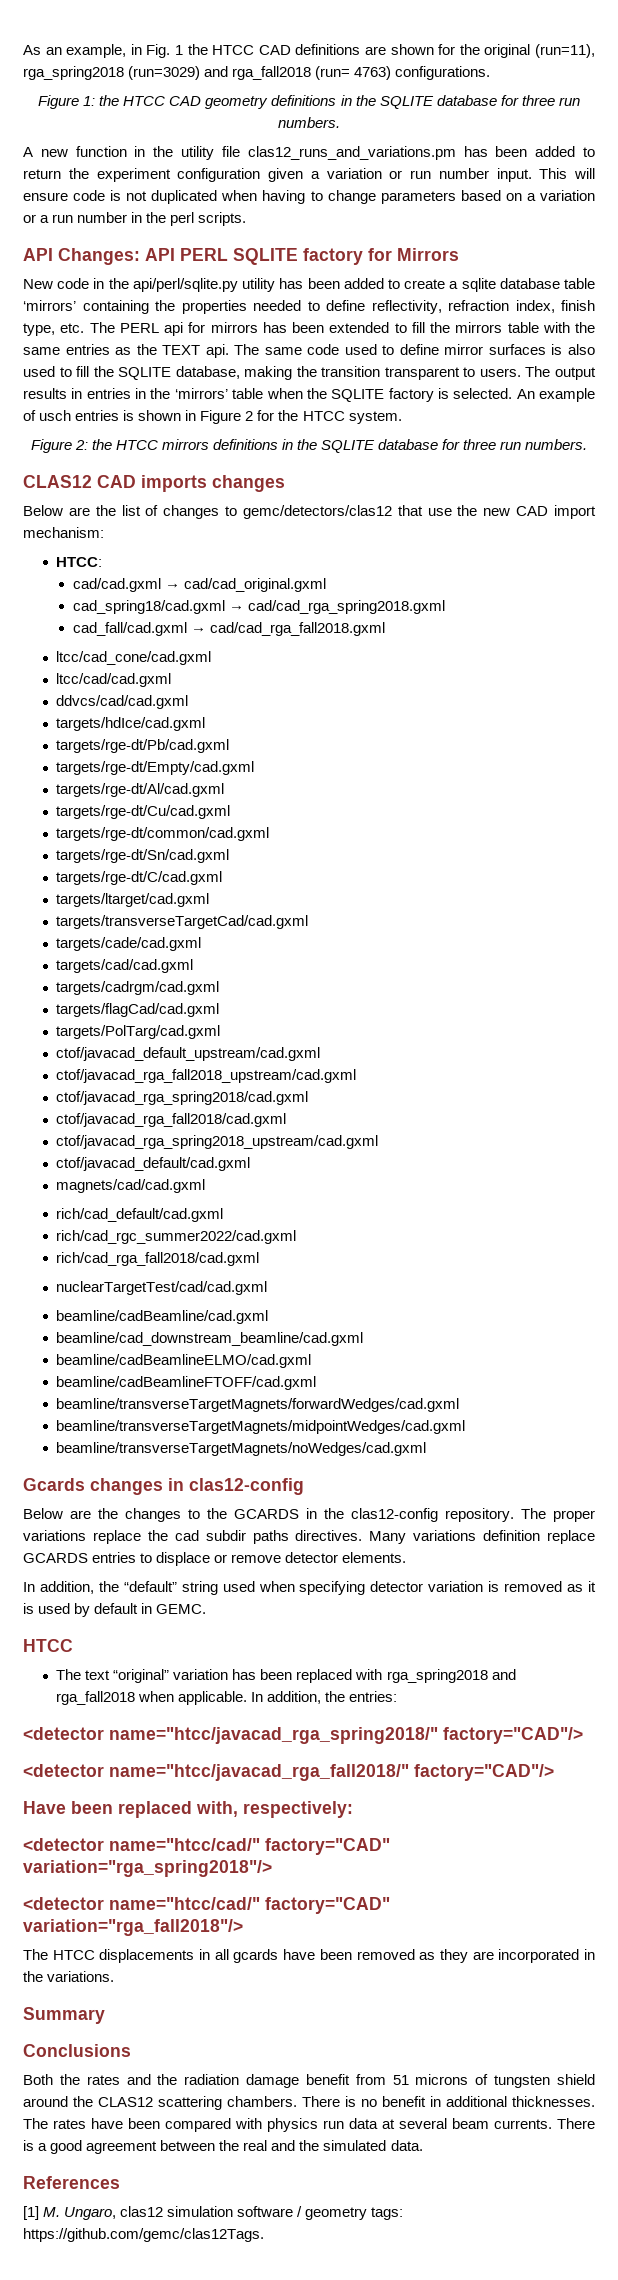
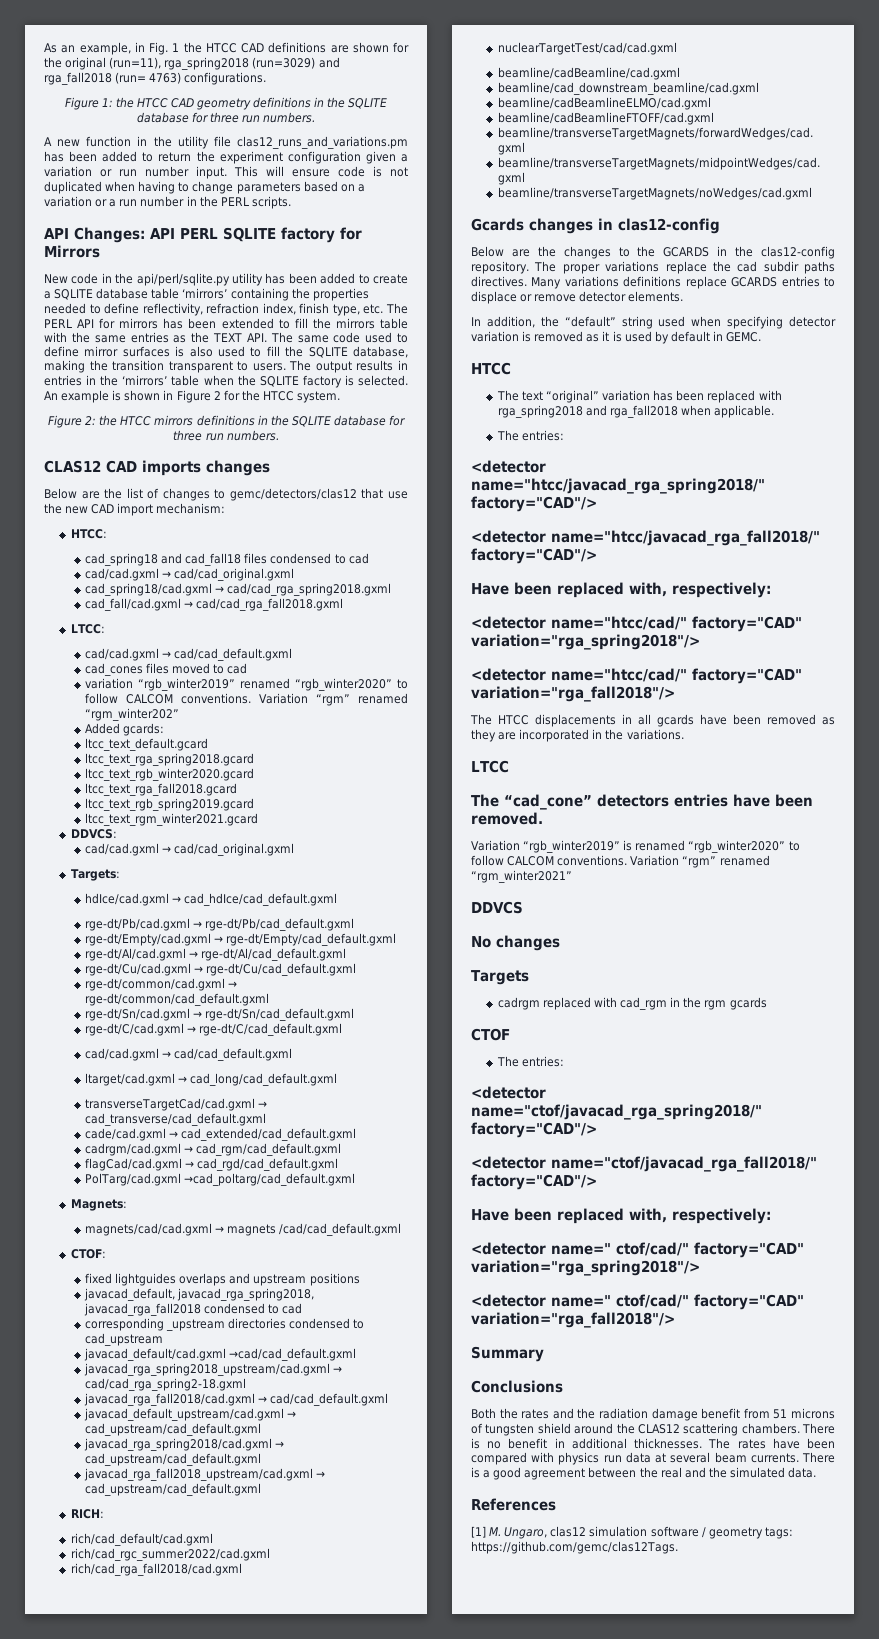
- This will ensure code is not duplicated when having to change parameters based on a variation or a run number in the perl scripts.
+ This will ensure code is not duplicated when having to change parameters based on a variation or a run number in the PERL scripts.
- New code in the api/perl/sqlite.py utility has been added to create a sqlite database table ‘mirrors’ containing the properties needed to define reflectivity, refraction index, finish type, etc. The PERL api for mirrors has been extended to fill the mirrors table with the same entries as the TEXT api. The same code used to define mirror surfaces is also used to fill the SQLITE database, making the transition transparent to users.
+ New code in the api/perl/sqlite.py utility has been added to create a SQLITE database table ‘mirrors’ containing the properties needed to define reflectivity, refraction index, finish type, etc. The PERL API for mirrors has been extended to fill the mirrors table with the same entries as the TEXT API. The same code used to define mirror surfaces is also used to fill the SQLITE database, making the transition transparent to users.
- An example of usch entries is shown in Figure 2 for the HTCC system.
+ An example is shown in Figure 2 for the HTCC system.
+ cad_spring18 and cad_fall18 files condensed to cad
- ltcc/cad_cone/cad.gxml
- ltcc/cad/cad.gxml
- ddvcs/cad/cad.gxml
- targets/hdIce/cad.gxml
- targets/rge-dt/Pb/cad.gxml
- targets/rge-dt/Empty/cad.gxml
- targets/rge-dt/Al/cad.gxml
- targets/rge-dt/Cu/cad.gxml
- targets/rge-dt/common/cad.gxml
- targets/rge-dt/Sn/cad.gxml
- targets/rge-dt/C/cad.gxml
- targets/ltarget/cad.gxml
- targets/transverseTargetCad/cad.gxml
- targets/cade/cad.gxml
- targets/cad/cad.gxml
- targets/cadrgm/cad.gxml
- targets/flagCad/cad.gxml
- targets/PolTarg/cad.gxml
- ctof/javacad_default_upstream/cad.gxml
- ctof/javacad_rga_fall2018_upstream/cad.gxml
- ctof/javacad_rga_spring2018/cad.gxml
- ctof/javacad_rga_fall2018/cad.gxml
- ctof/javacad_rga_spring2018_upstream/cad.gxml
- ctof/javacad_default/cad.gxml
- magnets/cad/cad.gxml
+ LTCC:
+ cad/cad.gxml → cad/cad_default.gxml
+ cad_cones files moved to cad
+ variation “rgb_winter2019” renamed “rgb_winter2020” to follow CALCOM conventions. Variation “rgm” renamed “rgm_winter202”
+ Added gcards:
+ ltcc_text_default.gcard
+ ltcc_text_rga_spring2018.gcard
+ ltcc_text_rgb_winter2020.gcard
+ ltcc_text_rga_fall2018.gcard
+ ltcc_text_rgb_spring2019.gcard
+ ltcc_text_rgm_winter2021.gcard
+ DDVCS:
+ cad/cad.gxml → cad/cad_original.gxml
+ Targets:
+ hdIce/cad.gxml → cad_hdIce/cad_default.gxml
+ rge-dt/Pb/cad.gxml → rge-dt/Pb/cad_default.gxml
+ rge-dt/Empty/cad.gxml → rge-dt/Empty/cad_default.gxml
+ rge-dt/Al/cad.gxml → rge-dt/Al/cad_default.gxml
+ rge-dt/Cu/cad.gxml → rge-dt/Cu/cad_default.gxml
+ rge-dt/common/cad.gxml → rge-dt/common/cad_default.gxml
+ rge-dt/Sn/cad.gxml → rge-dt/Sn/cad_default.gxml
+ rge-dt/C/cad.gxml → rge-dt/C/cad_default.gxml
+ cad/cad.gxml → cad/cad_default.gxml
+ ltarget/cad.gxml → cad_long/cad_default.gxml
+ transverseTargetCad/cad.gxml → cad_transverse/cad_default.gxml
+ cade/cad.gxml → cad_extended/cad_default.gxml
+ cadrgm/cad.gxml → cad_rgm/cad_default.gxml
+ flagCad/cad.gxml → cad_rgd/cad_default.gxml
+ PolTarg/cad.gxml →cad_poltarg/cad_default.gxml
+ Magnets:
+ magnets/cad/cad.gxml → magnets /cad/cad_default.gxml
+ CTOF:
+ fixed lightguides overlaps and upstream positions
+ javacad_default, javacad_rga_spring2018, javacad_rga_fall2018 condensed to cad
+ corresponding _upstream directories condensed to cad_upstream
+ javacad_default/cad.gxml →cad/cad_default.gxml
+ javacad_rga_spring2018_upstream/cad.gxml → cad/cad_rga_spring2-18.gxml
+ javacad_rga_fall2018/cad.gxml → cad/cad_default.gxml
+ javacad_default_upstream/cad.gxml → cad_upstream/cad_default.gxml
+ javacad_rga_spring2018/cad.gxml → cad_upstream/cad_default.gxml
+ javacad_rga_fall2018_upstream/cad.gxml → cad_upstream/cad_default.gxml
+ RICH:
- Many variations definition replace GCARDS entries to displace or remove detector elements.
+ Many variations definitions replace GCARDS entries to displace or remove detector elements.
- The text “original” variation has been replaced with rga_spring2018 and rga_fall2018 when applicable. In addition, the entries:
+ The text “original” variation has been replaced with rga_spring2018 and rga_fall2018 when applicable.
+ The entries:
+ LTCC
+ The “cad_cone” detectors entries have been removed.
+ Variation “rgb_winter2019” is renamed “rgb_winter2020” to follow CALCOM conventions. Variation “rgm” renamed “rgm_winter2021”
+ DDVCS
+ No changes
+ Targets
+ cadrgm replaced with cad_rgm in the rgm gcards
+ CTOF
+ The entries:
+ <detector name="ctof/javacad_rga_spring2018/" factory="CAD"/>
+ <detector name="ctof/javacad_rga_fall2018/" factory="CAD"/>
+ Have been replaced with, respectively:
+ <detector name=" ctof/cad/" factory="CAD" variation="rga_spring2018"/>
+ <detector name=" ctof/cad/" factory="CAD" variation="rga_fall2018"/>

